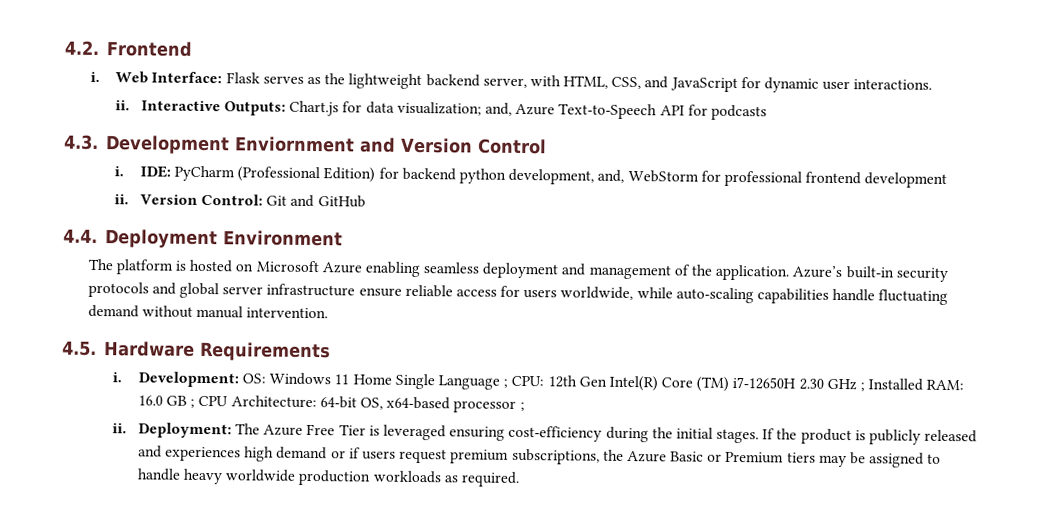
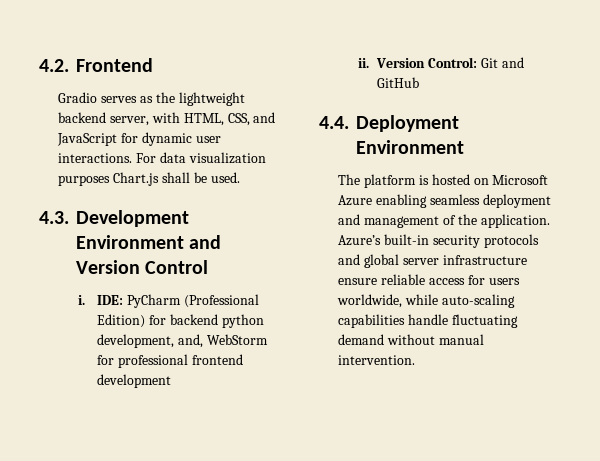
- i. Web Interface: Flask serves as the lightweight backend server, with HTML, CSS, and JavaScript for dynamic user interactions.
- ii. Interactive Outputs: Chart.js for data visualization; and, Azure Text-to-Speech API for podcasts
+ Gradio serves as the lightweight backend server, with HTML, CSS, and JavaScript for dynamic user interactions. For data visualization purposes Chart.js shall be used.
- 4.3. Development Enviornment and Version Control
+ 4.3. Development Environment and Version Control
- 4.5. Hardware Requirements
- i. Development: OS: Windows 11 Home Single Language ; CPU: 12th Gen Intel(R) Core (TM) i7-12650H 2.30 GHz ; Installed RAM: 16.0 GB ; CPU Architecture: 64-bit OS, x64-based processor ;
- ii. Deployment: The Azure Free Tier is leveraged ensuring cost-efficiency during the initial stages. If the product is publicly released and experiences high demand or if users request premium subscriptions, the Azure Basic or Premium tiers may be assigned to handle heavy worldwide production workloads as required.

